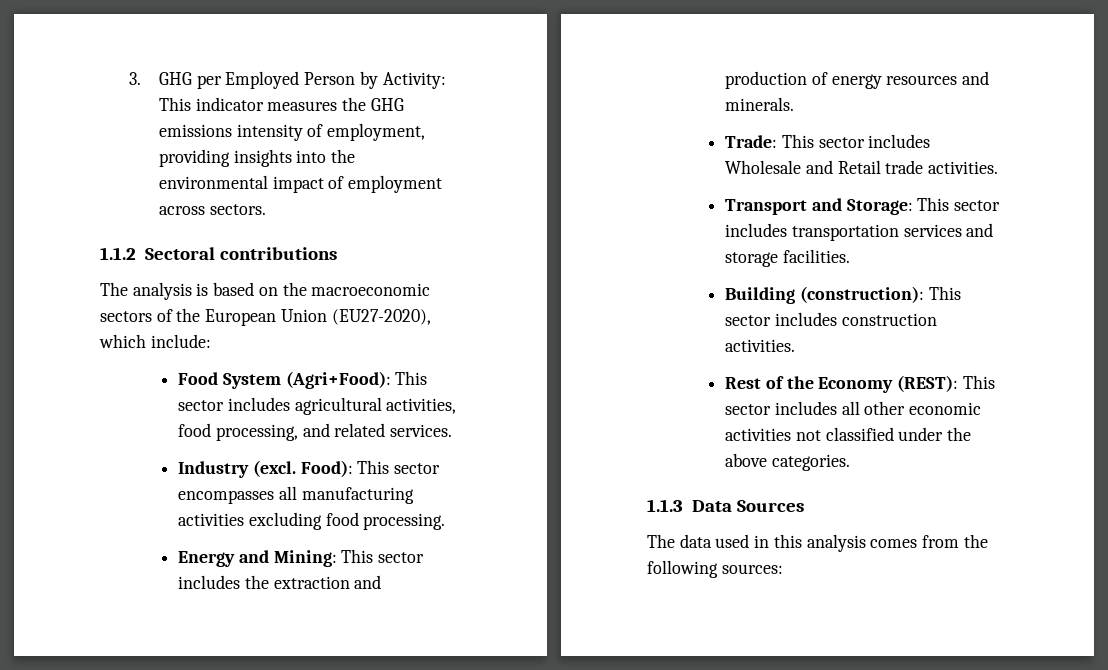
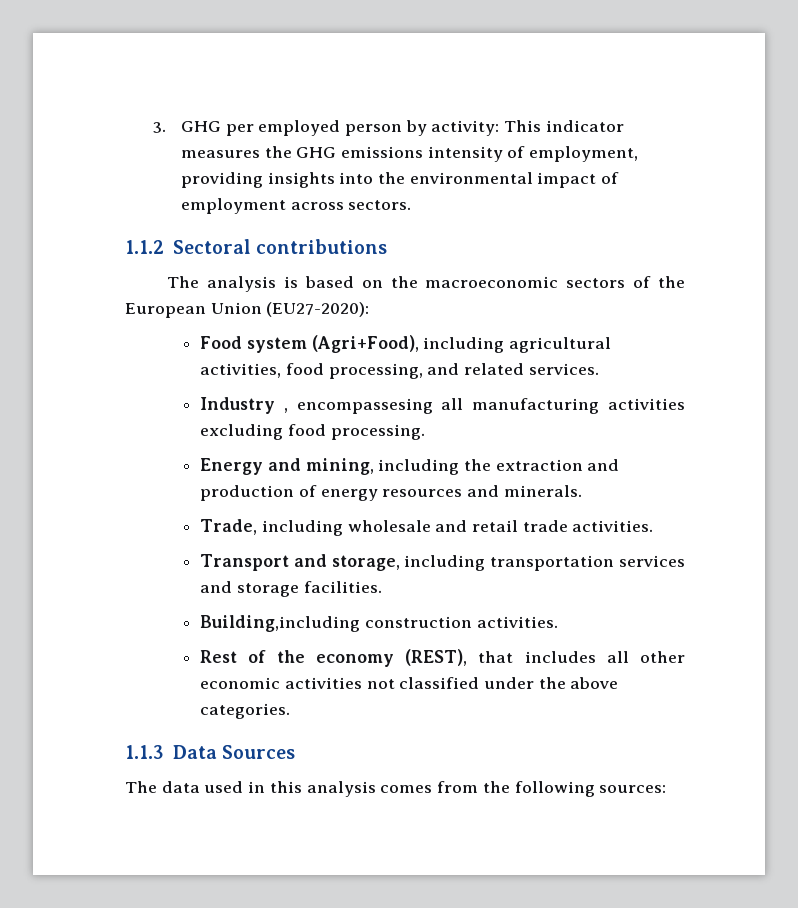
- 3. GHG per Employed Person by Activity: This indicator measures the GHG emissions intensity of employment, providing insights into the environmental impact of employment across sectors.
+ 3. GHG per employed person by activity: This indicator measures the GHG emissions intensity of employment, providing insights into the environmental impact of employment across sectors.
- The analysis is based on the macroeconomic sectors of the European Union (EU27-2020), which include:
- Food System (Agri+Food): This sector includes agricultural activities, food processing, and related services.
+ The analysis is based on the macroeconomic sectors of the European Union (EU27-2020):
+ Food system (Agri+Food), including agricultural activities, food processing, and related services.
- Industry (excl. Food): This sector encompasses all manufacturing activities excluding food processing.
+ Industry , encompassesing all manufacturing activities excluding food processing.
- Energy and Mining: This sector includes the extraction and production of energy resources and minerals.
+ Energy and mining, including the extraction and production of energy resources and minerals.
- Trade: This sector includes Wholesale and Retail trade activities.
+ Trade, including wholesale and retail trade activities.
- Transport and Storage: This sector includes transportation services and storage facilities.
+ Transport and storage, including transportation services and storage facilities.
- Building (construction): This sector includes construction activities.
+ Building,including construction activities.
- Rest of the Economy (REST): This sector includes all other economic activities not classified under the above categories.
+ Rest of the economy (REST), that includes all other economic activities not classified under the above categories.

